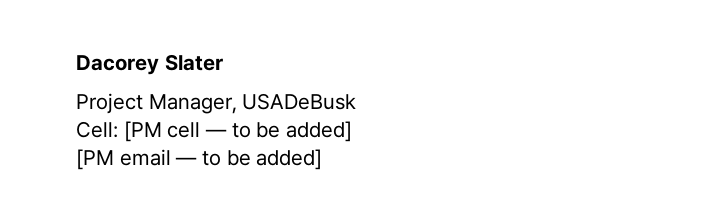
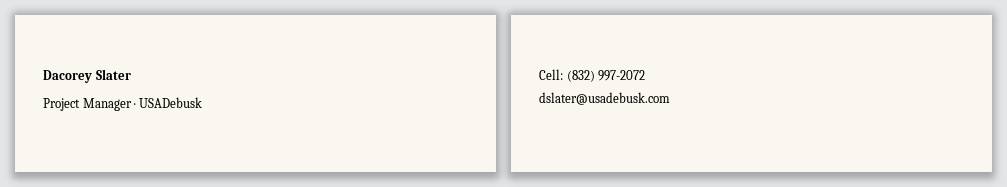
- Project Manager, USADeBusk
- Cell: [PM cell — to be added]
- [PM email — to be added]
+ Project Manager · USADebusk
+ Cell: (832) 997-2072
+ dslater@usadebusk.com

